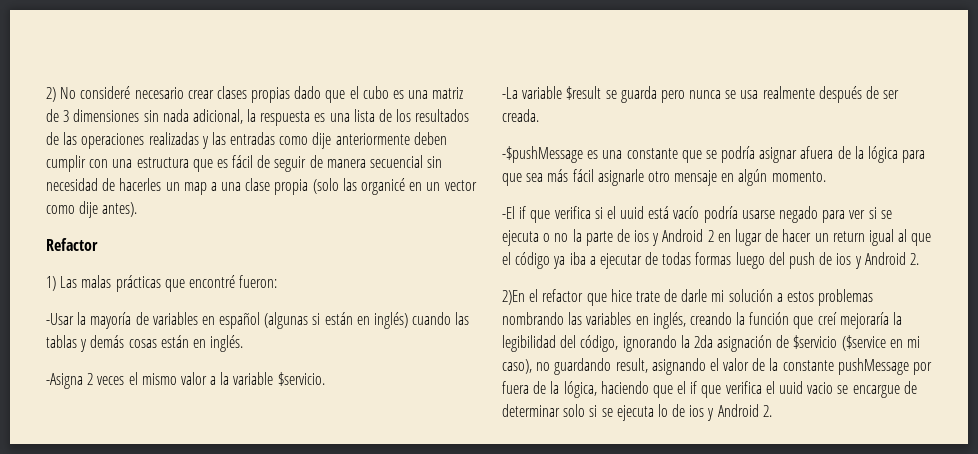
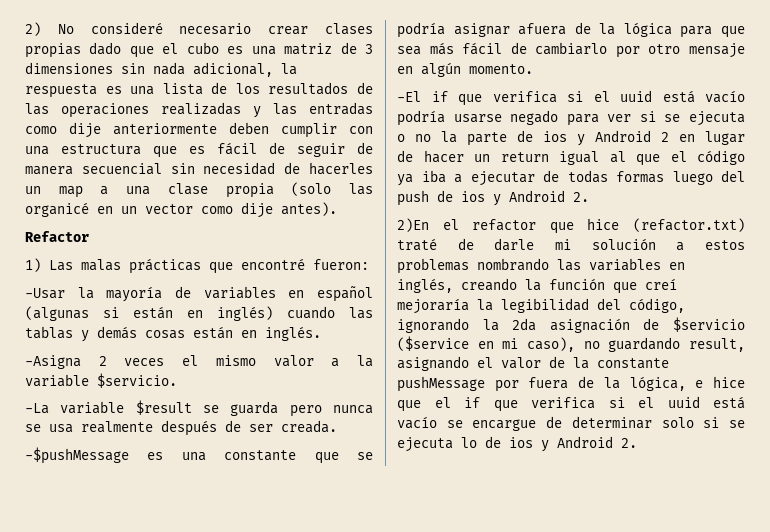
- -$pushMessage es una constante que se podría asignar afuera de la lógica para que sea más fácil asignarle otro mensaje en algún momento.
+ -$pushMessage es una constante que se podría asignar afuera de la lógica para que sea más fácil de cambiarlo por otro mensaje en algún momento.
- 2)En el refactor que hice trate de darle mi solución a estos problemas nombrando las variables en inglés, creando la función que creí mejoraría la legibilidad del código, ignorando la 2da asignación de $servicio ($service en mi caso), no guardando result, asignando el valor de la constante pushMessage por fuera de la lógica, haciendo que el if que verifica el uuid vacio se encargue de determinar solo si se ejecuta lo de ios y Android 2.
+ 2)En el refactor que hice (refactor.txt) traté de darle mi solución a estos problemas nombrando las variables en inglés, creando la función que creí mejoraría la legibilidad del código, ignorando la 2da asignación de $servicio ($service en mi caso), no guardando result, asignando el valor de la constante pushMessage por fuera de la lógica, e hice que el if que verifica si el uuid está vacío se encargue de determinar solo si se ejecuta lo de ios y Android 2.

